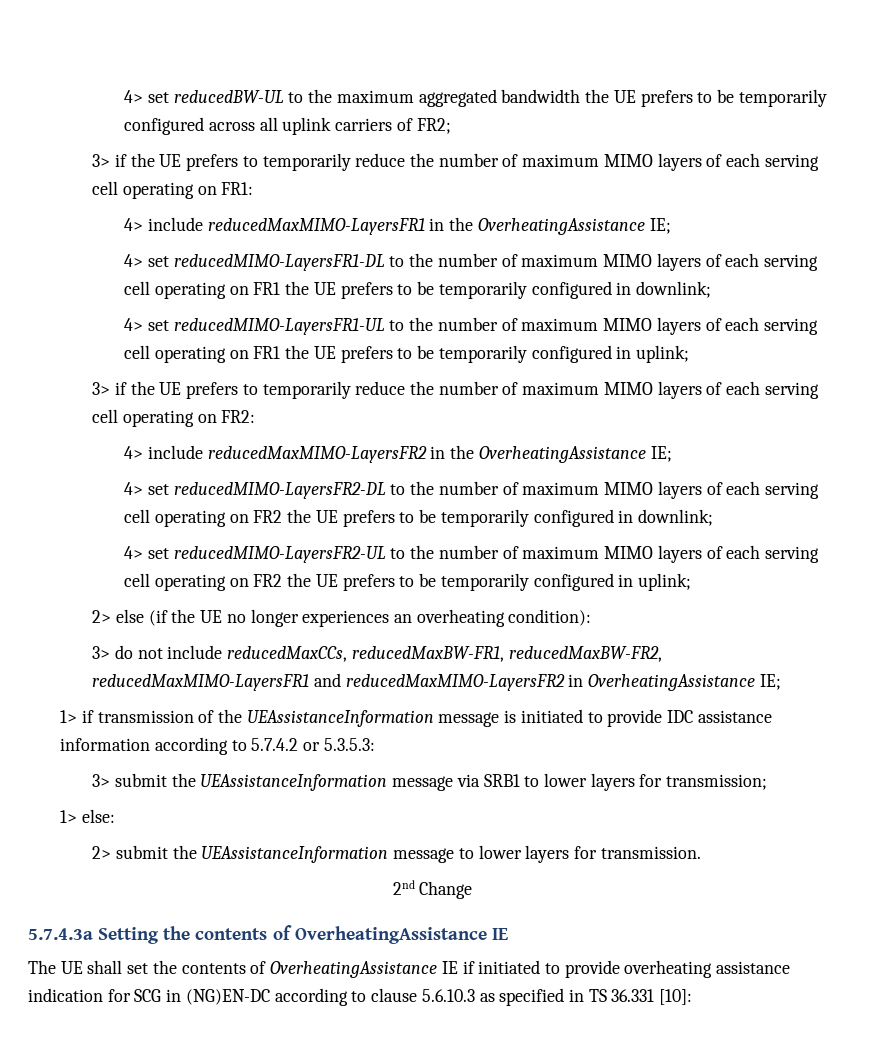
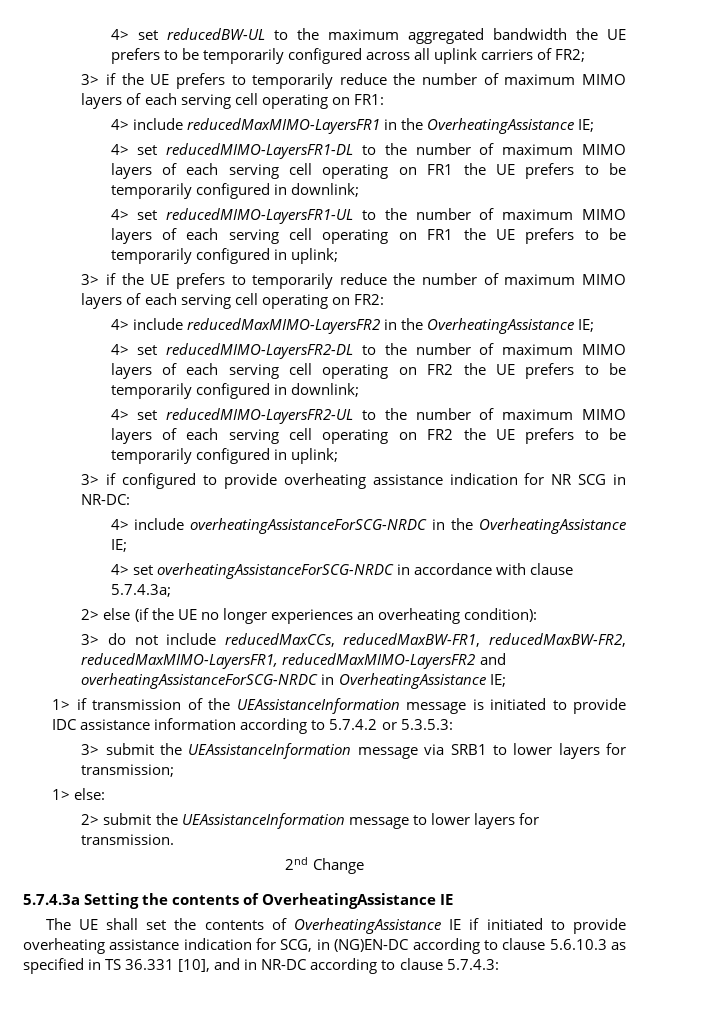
+ 3> if configured to provide overheating assistance indication for NR SCG in NR-DC:
+ 4> include overheatingAssistanceForSCG-NRDC in the OverheatingAssistance IE;
+ 4> set overheatingAssistanceForSCG-NRDC in accordance with clause 5.7.4.3a;
- 3> do not include reducedMaxCCs, reducedMaxBW-FR1, reducedMaxBW-FR2, reducedMaxMIMO-LayersFR1 and reducedMaxMIMO-LayersFR2 in OverheatingAssistance IE;
+ 3> do not include reducedMaxCCs, reducedMaxBW-FR1, reducedMaxBW-FR2, reducedMaxMIMO-LayersFR1, reducedMaxMIMO-LayersFR2 and overheatingAssistanceForSCG-NRDC in OverheatingAssistance IE;
- The UE shall set the contents of OverheatingAssistance IE if initiated to provide overheating assistance indication for SCG in (NG)EN-DC according to clause 5.6.10.3 as specified in TS 36.331 [10]:
+ The UE shall set the contents of OverheatingAssistance IE if initiated to provide overheating assistance indication for SCG, in (NG)EN-DC according to clause 5.6.10.3 as specified in TS 36.331 [10], and in NR-DC according to clause 5.7.4.3:

